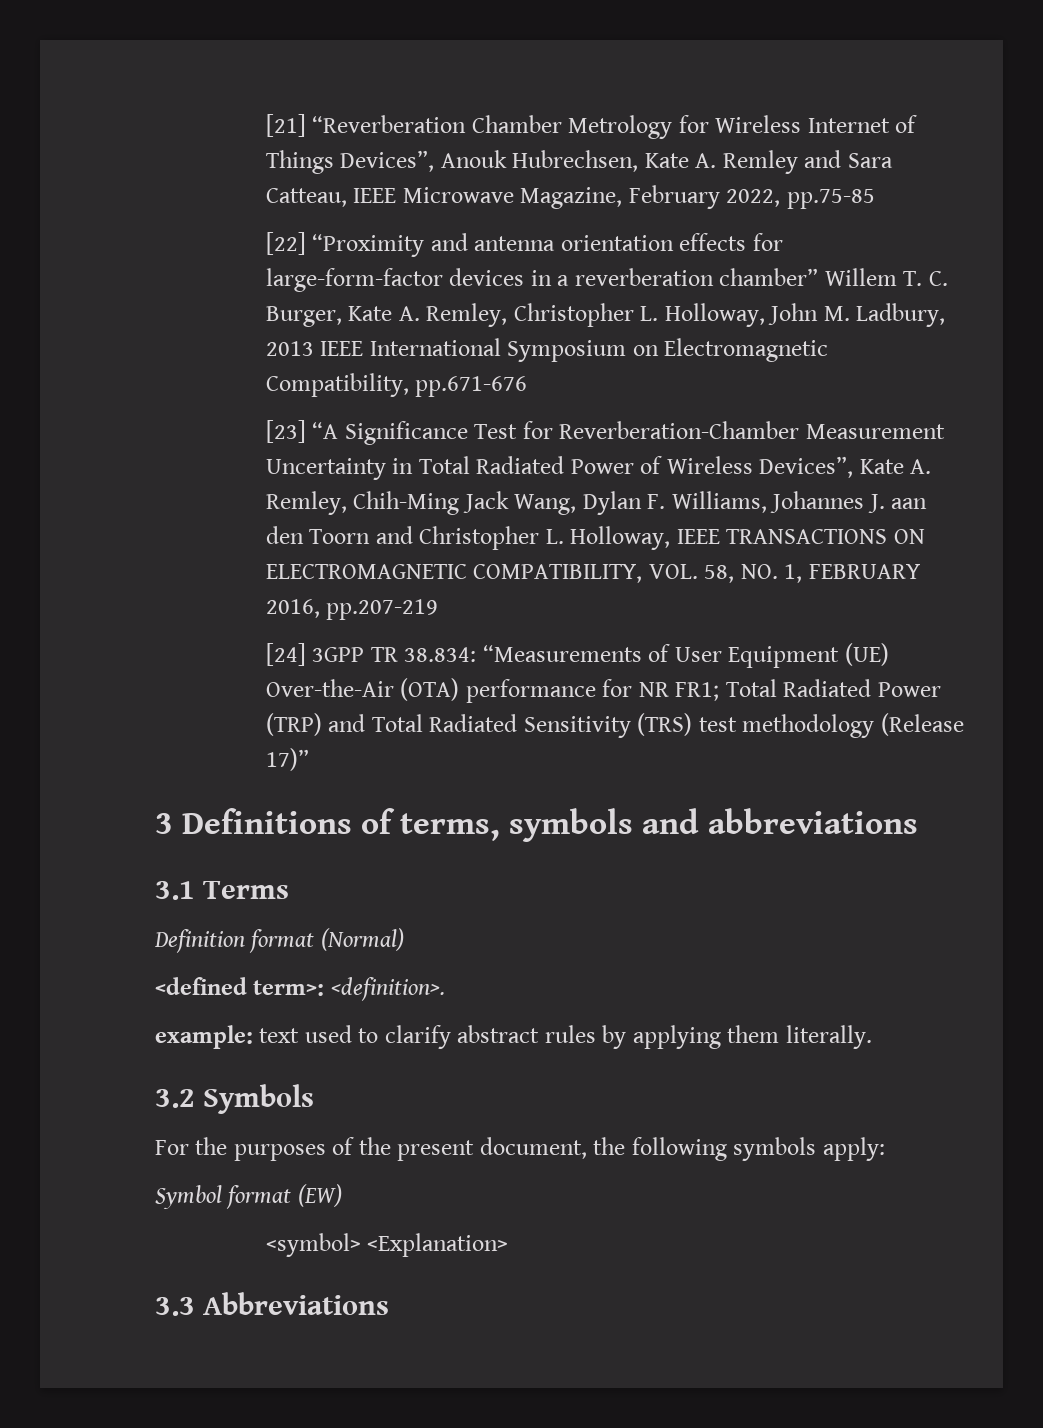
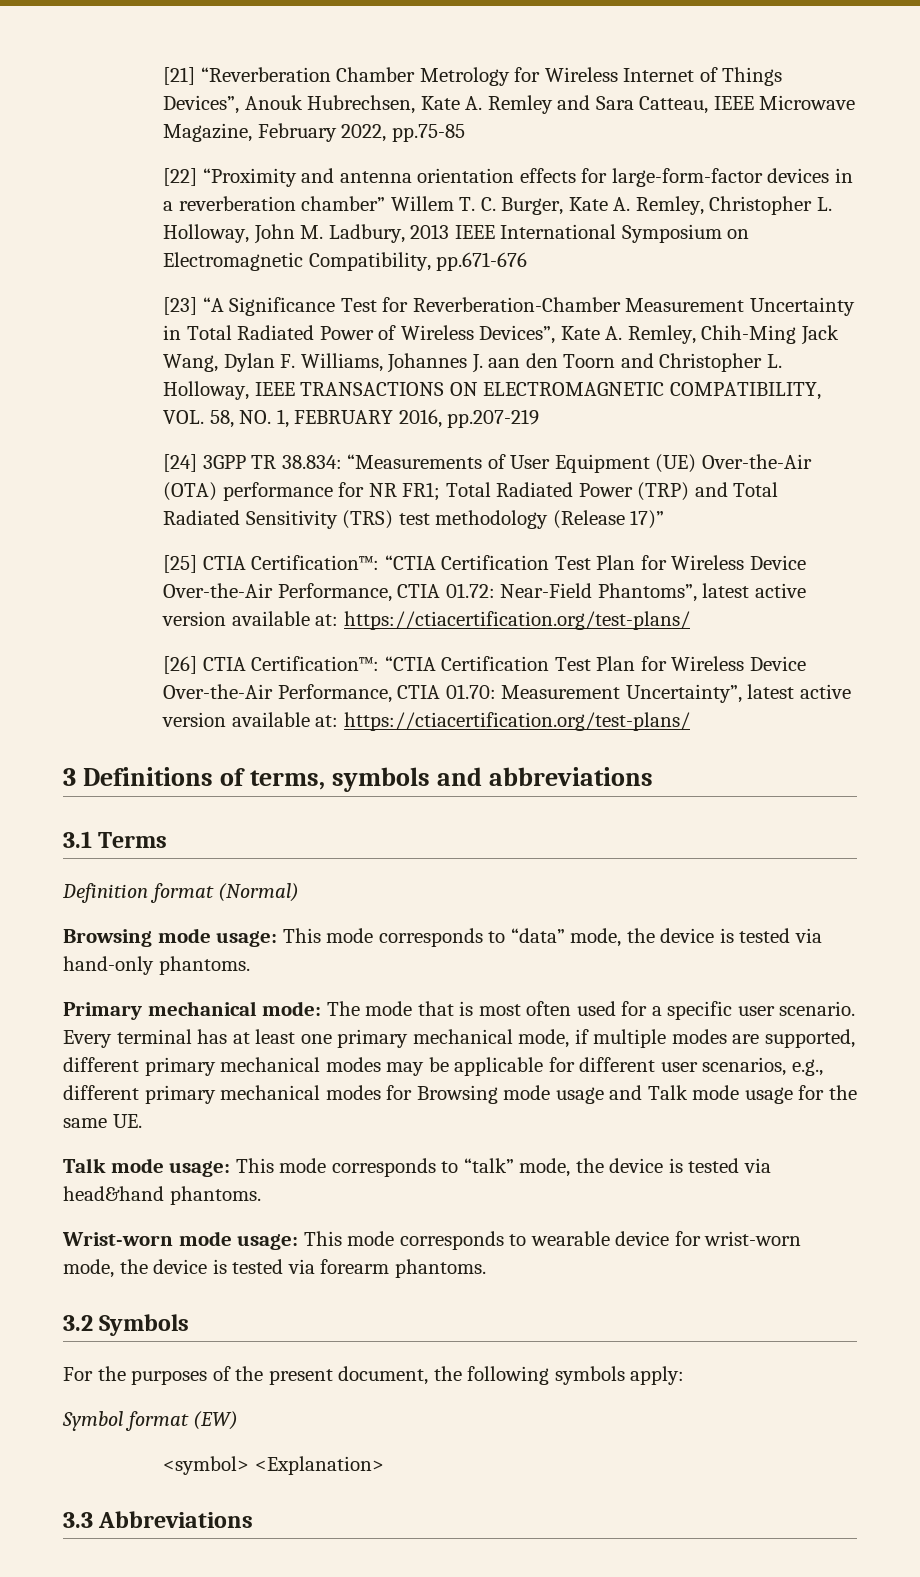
+ [25] CTIA Certification™: “CTIA Certification Test Plan for Wireless Device Over-the-Air Performance, CTIA 01.72: Near-Field Phantoms”, latest active version available at: https://ctiacertification.org/test-plans/
+ [26] CTIA Certification™: “CTIA Certification Test Plan for Wireless Device Over-the-Air Performance, CTIA 01.70: Measurement Uncertainty”, latest active version available at: https://ctiacertification.org/test-plans/
- <defined term>: <definition>.
- example: text used to clarify abstract rules by applying them literally.
+ Browsing mode usage: This mode corresponds to “data” mode, the device is tested via hand-only phantoms.
+ Primary mechanical mode: The mode that is most often used for a specific user scenario. Every terminal has at least one primary mechanical mode, if multiple modes are supported, different primary mechanical modes may be applicable for different user scenarios, e.g., different primary mechanical modes for Browsing mode usage and Talk mode usage for the same UE.
+ Talk mode usage: This mode corresponds to “talk” mode, the device is tested via head&hand phantoms.
+ Wrist-worn mode usage: This mode corresponds to wearable device for wrist-worn mode, the device is tested via forearm phantoms.

